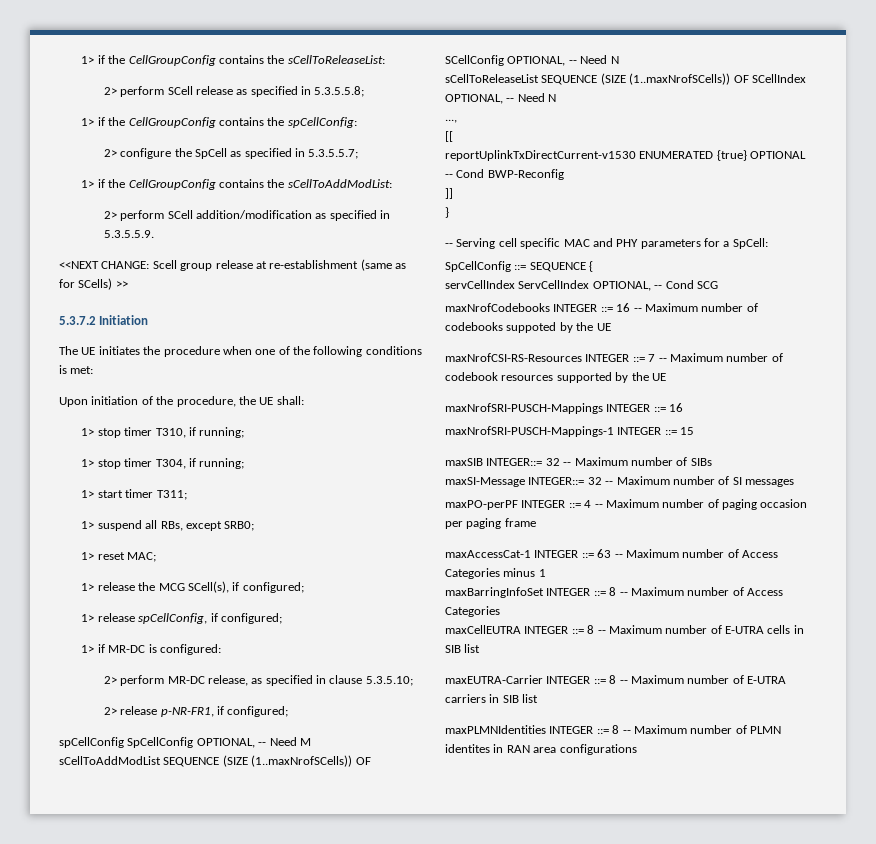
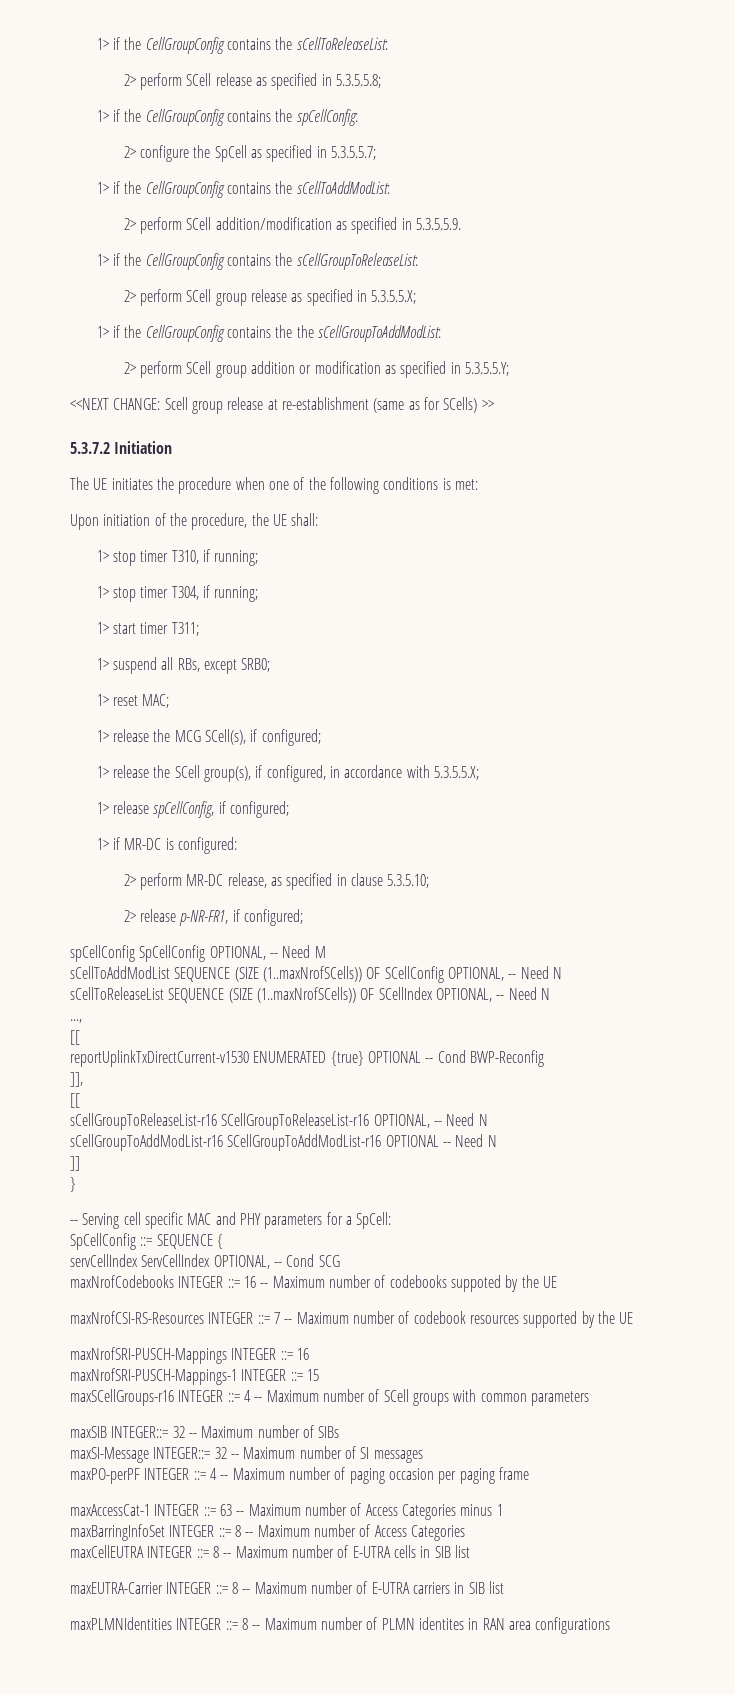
+ 1> if the CellGroupConfig contains the sCellGroupToReleaseList:
+ 2> perform SCell group release as specified in 5.3.5.5.X;
+ 1> if the CellGroupConfig contains the the sCellGroupToAddModList:
+ 2> perform SCell group addition or modification as specified in 5.3.5.5.Y;
+ 1> release the SCell group(s), if configured, in accordance with 5.3.5.5.X;
+ ]],
+ [[
+ sCellGroupToReleaseList-r16 SCellGroupToReleaseList-r16 OPTIONAL, -- Need N
+ sCellGroupToAddModList-r16 SCellGroupToAddModList-r16 OPTIONAL -- Need N
+ maxSCellGroups-r16 INTEGER ::= 4 -- Maximum number of SCell groups with common parameters

